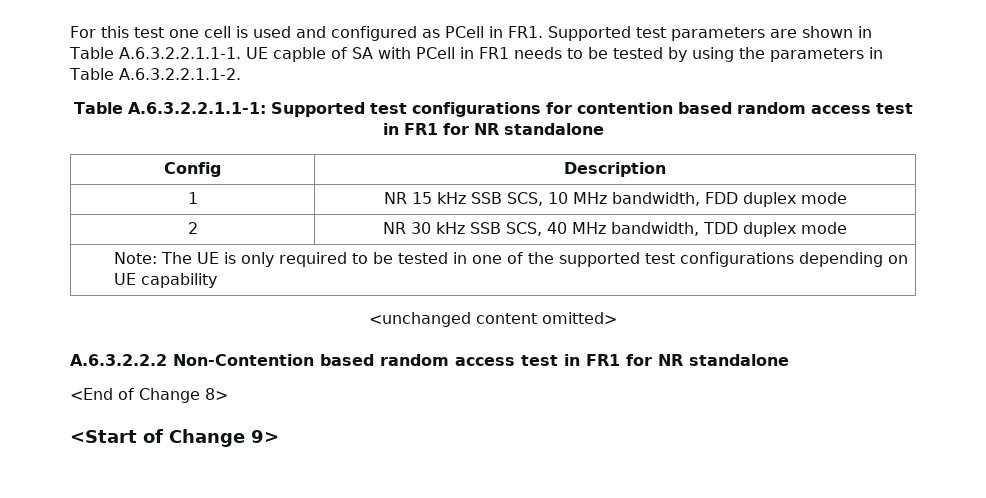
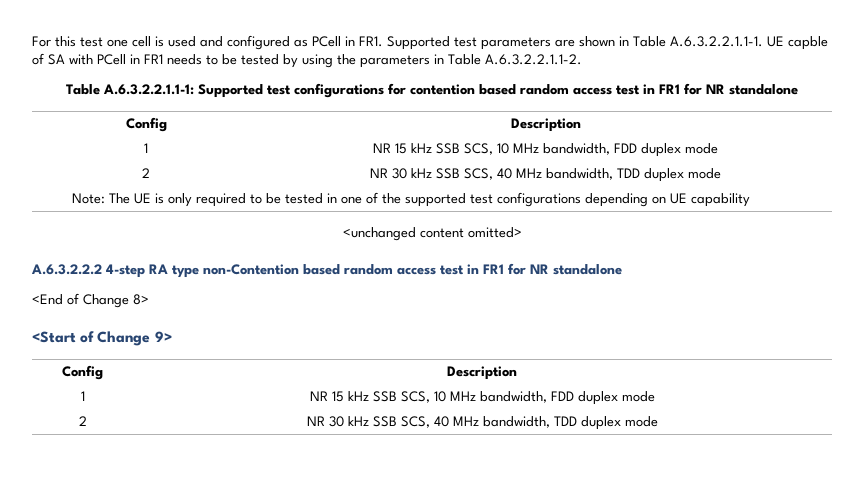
- A.6.3.2.2.2 Non-Contention based random access test in FR1 for NR standalone
+ A.6.3.2.2.2 4-step RA type non-Contention based random access test in FR1 for NR standalone
  <Start of Change 9>
+ Config | Description
+ 1 | NR 15 kHz SSB SCS, 10 MHz bandwidth, FDD duplex mode
+ 2 | NR 30 kHz SSB SCS, 40 MHz bandwidth, TDD duplex mode

